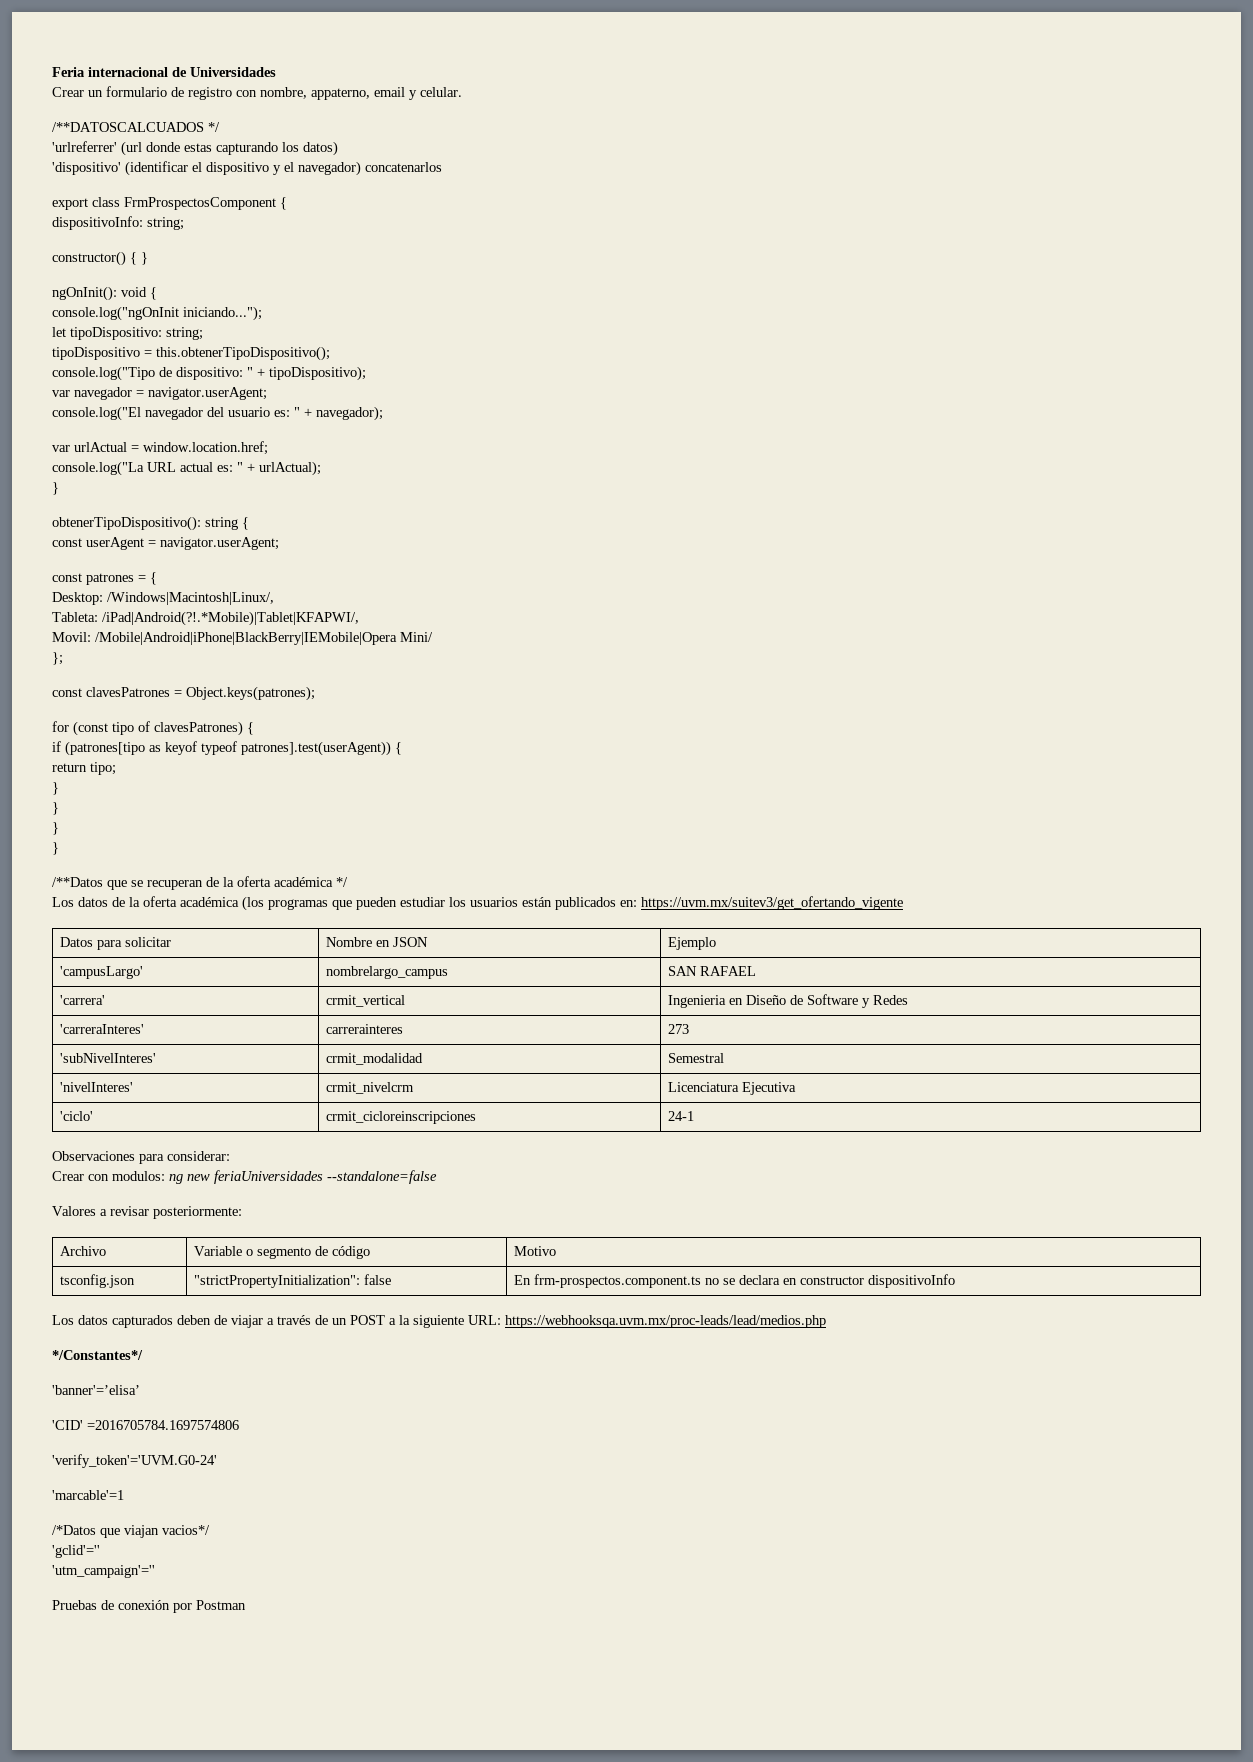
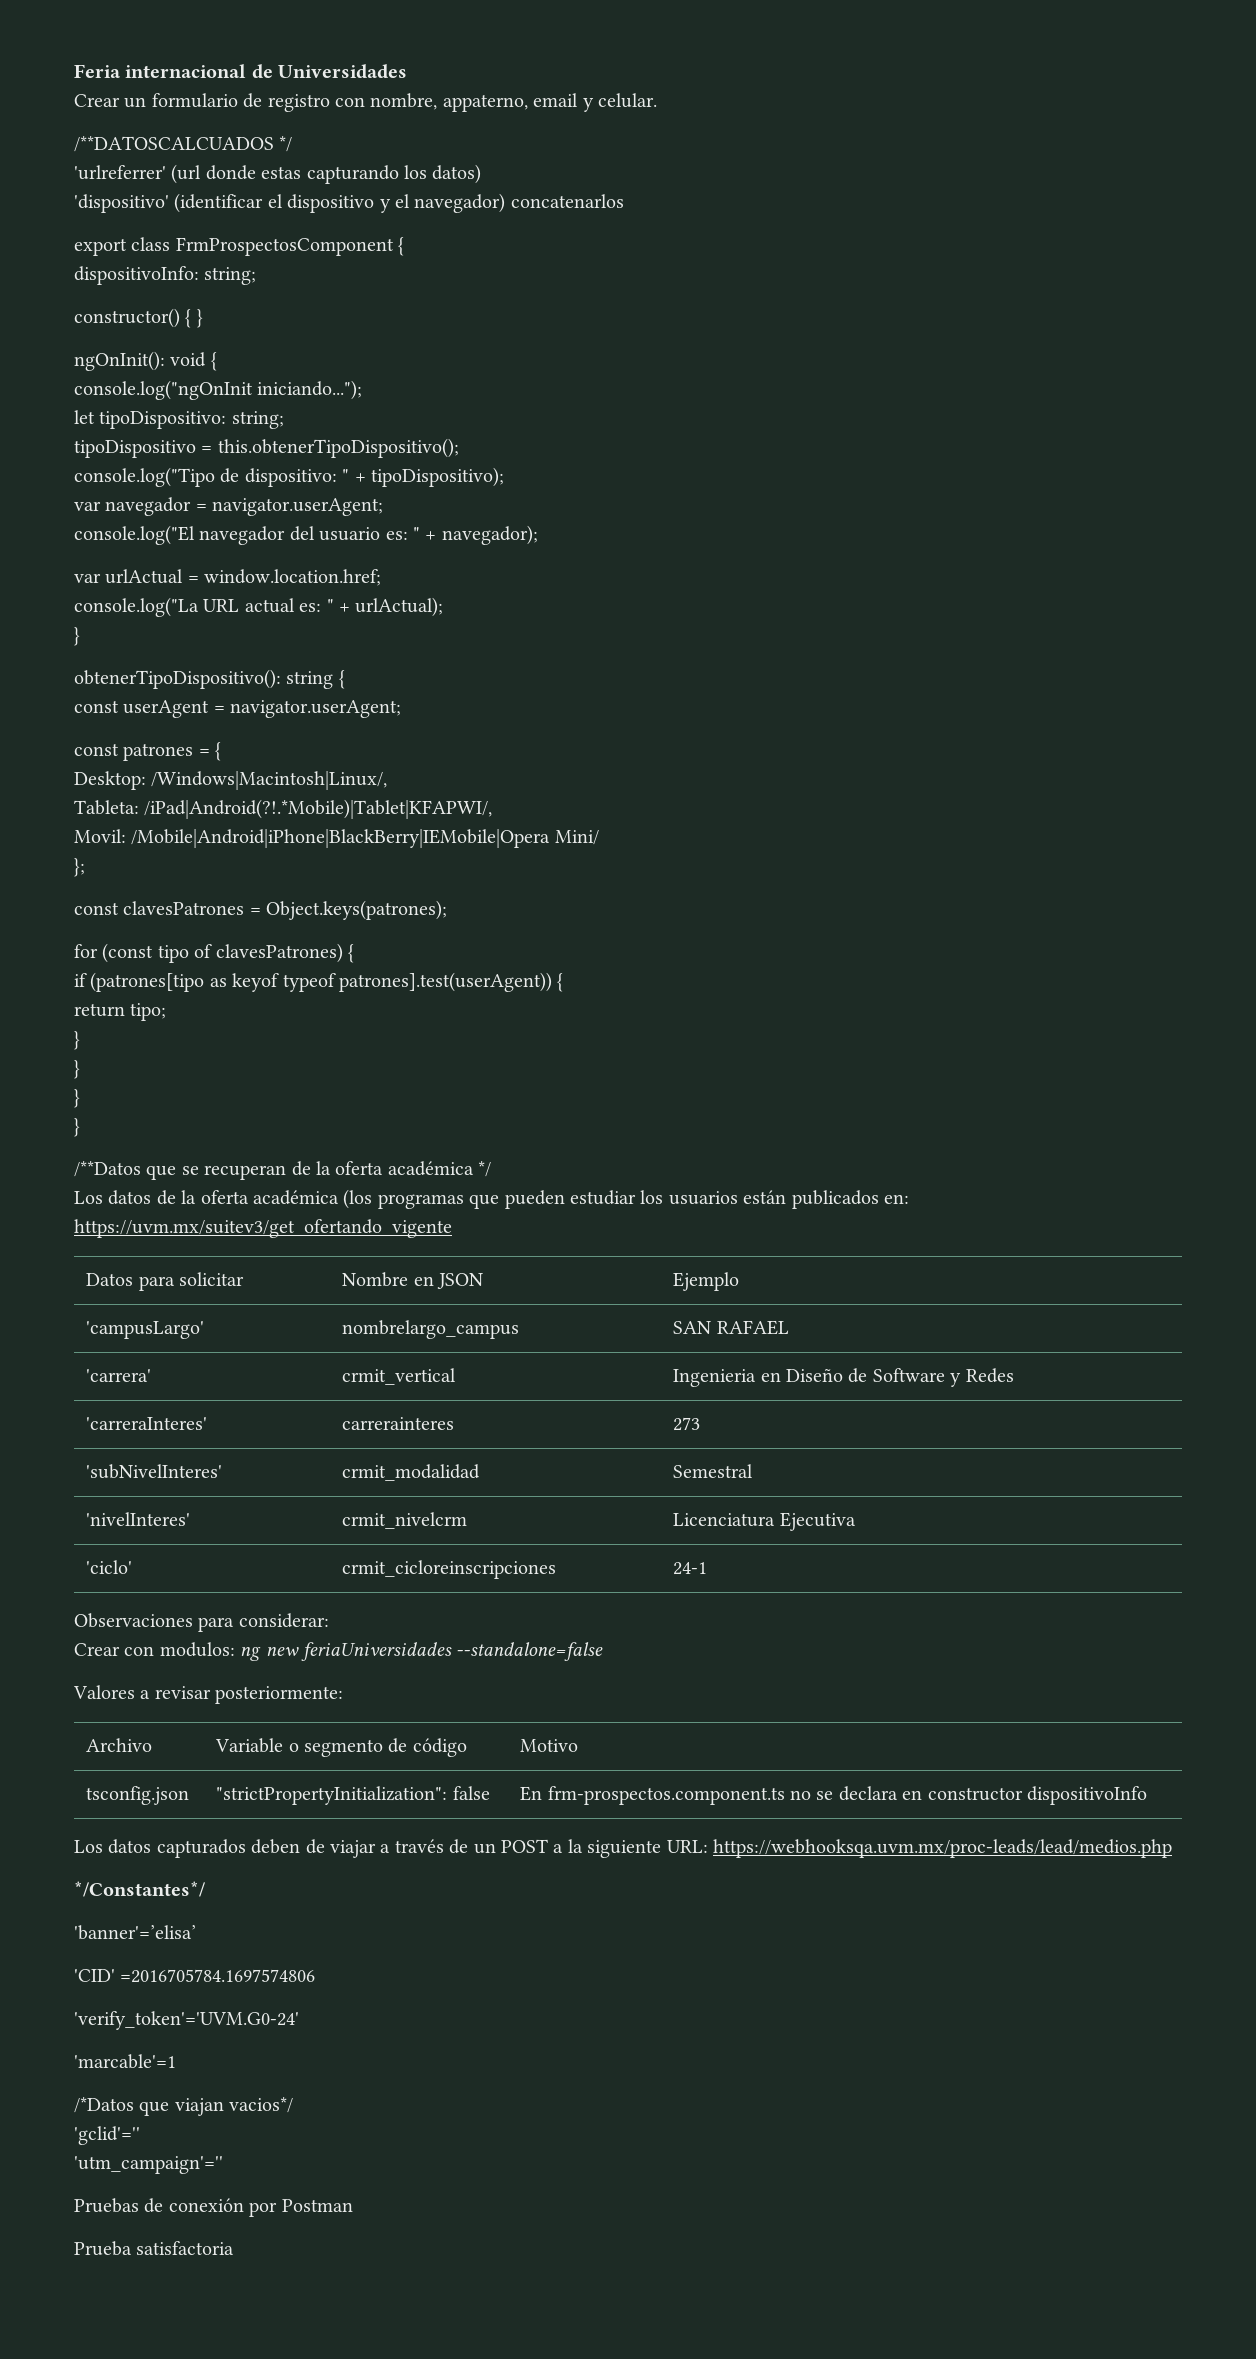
+ Prueba satisfactoria

